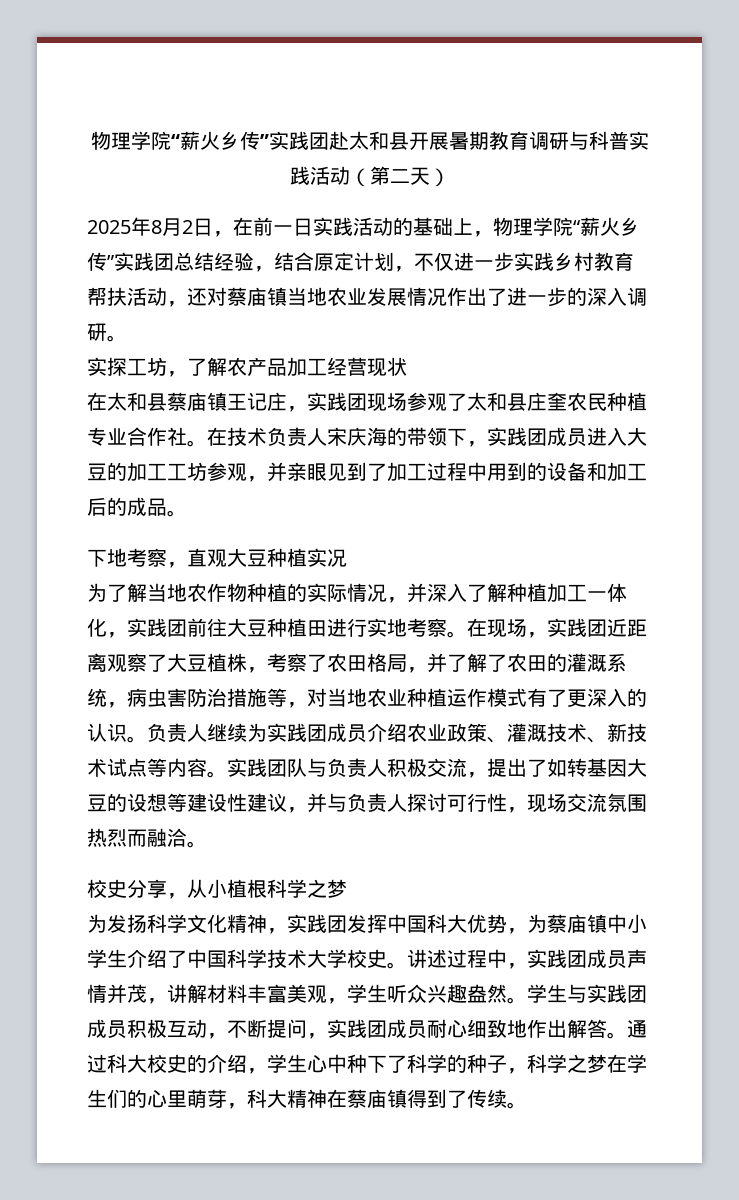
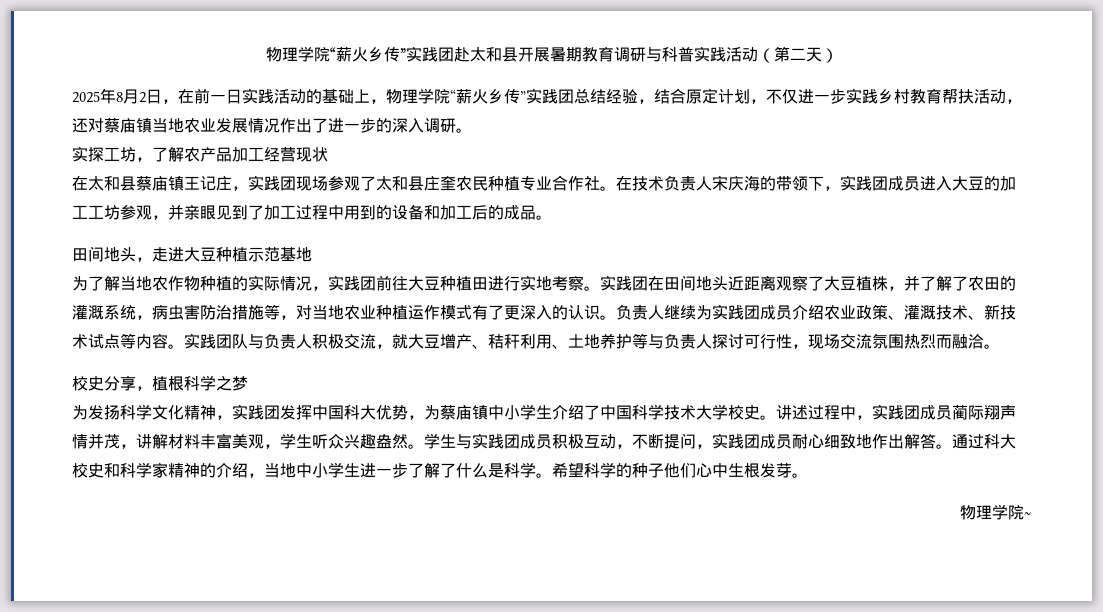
- 下地考察，直观大豆种植实况
+ 田间地头，走进大豆种植示范基地
- 为了解当地农作物种植的实际情况，并深入了解种植加工一体化，实践团前往大豆种植田进行实地考察。
+ 为了解当地农作物种植的实际情况，实践团前往大豆种植田进行实地考察。
- 在现场，实践团近距离观察了大豆植株，考察了农田格局，并了解了农田的灌溉系统，病虫害防治措施等，对当地农业种植运作模式有了更深入的认识。
+ 实践团在田间地头近距离观察了大豆植株，并了解了农田的灌溉系统，病虫害防治措施等，对当地农业种植运作模式有了更深入的认识。
- 实践团队与负责人积极交流，提出了如转基因大豆的设想等建设性建议，并与负责人探讨可行性，现场交流氛围热烈而融洽。
+ 实践团队与负责人积极交流，就大豆增产、秸秆利用、土地养护等与负责人探讨可行性，现场交流氛围热烈而融洽。
- 校史分享，从小植根科学之梦
+ 校史分享，植根科学之梦
- 讲述过程中，实践团成员声情并茂，讲解材料丰富美观，学生听众兴趣盎然。
+ 讲述过程中，实践团成员蔺际翔声情并茂，讲解材料丰富美观，学生听众兴趣盎然。
- 通过科大校史的介绍，学生心中种下了科学的种子，科学之梦在学生们的心里萌芽，科大精神在蔡庙镇得到了传续。
+ 通过科大校史和科学家精神的介绍，当地中小学生进一步了解了什么是科学。希望科学的种子他们心中生根发芽。
+ 物理学院~

